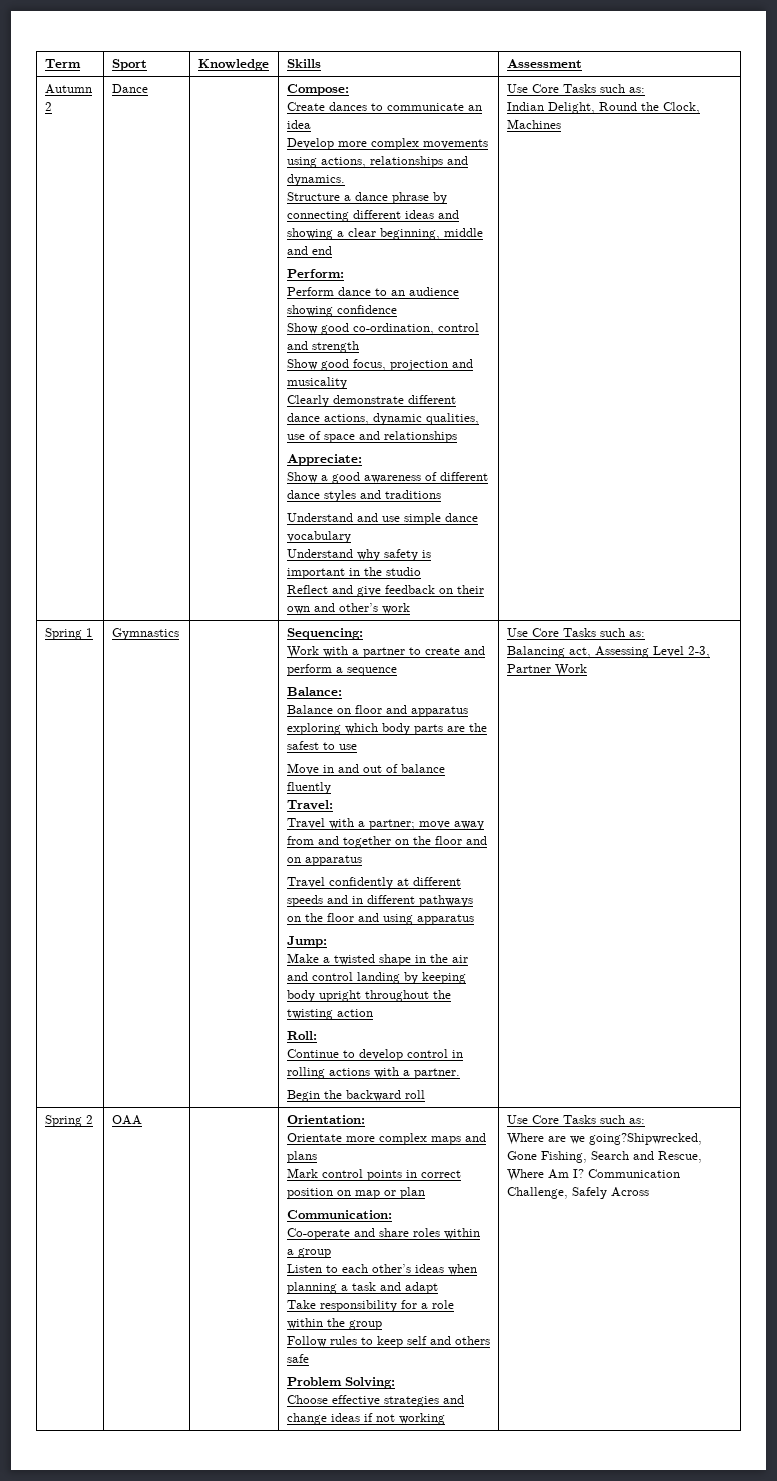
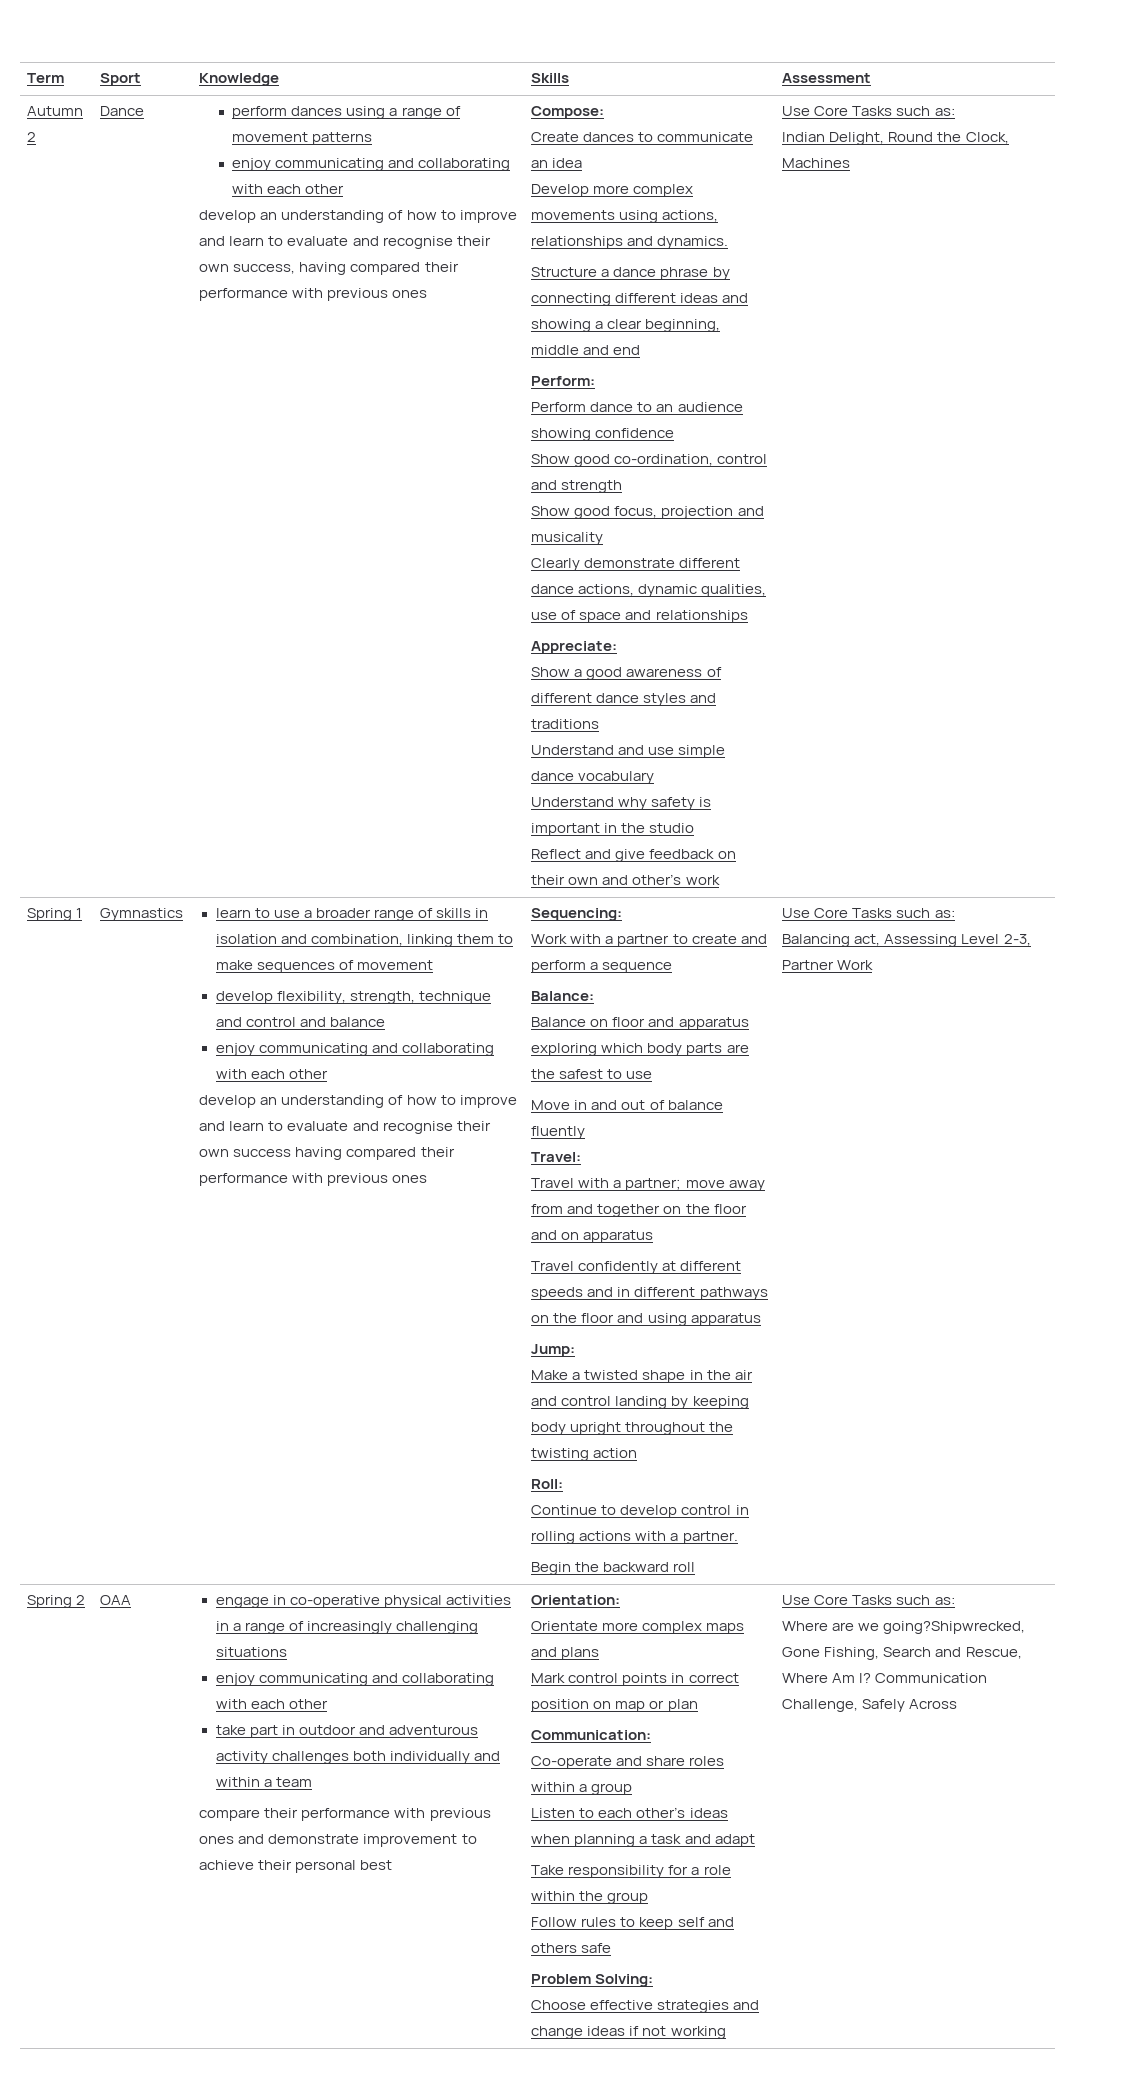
+ perform dances using a range of movement patterns
+ enjoy communicating and collaborating with each other
+ develop an understanding of how to improve and learn to evaluate and recognise their own success, having compared their performance with previous ones
+ learn to use a broader range of skills in isolation and combination, linking them to make sequences of movement
+ develop flexibility, strength, technique and control and balance
+ enjoy communicating and collaborating with each other
+ develop an understanding of how to improve and learn to evaluate and recognise their own success having compared their performance with previous ones
+ engage in co-operative physical activities in a range of increasingly challenging situations
+ enjoy communicating and collaborating with each other
+ take part in outdoor and adventurous activity challenges both individually and within a team
+ compare their performance with previous ones and demonstrate improvement to achieve their personal best

